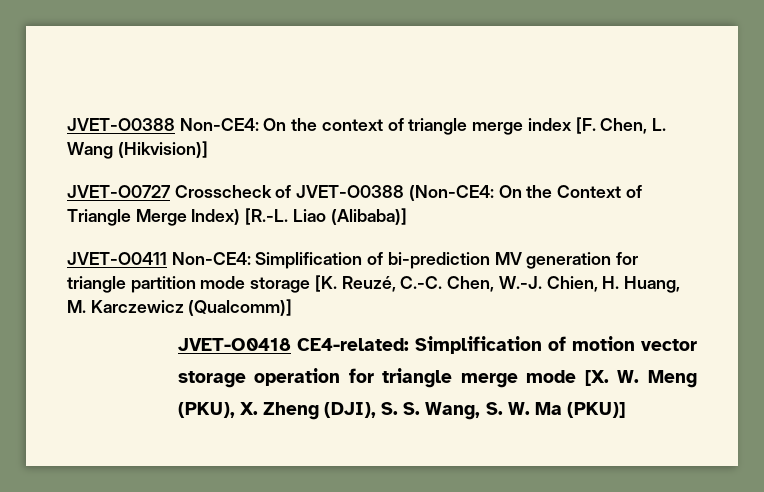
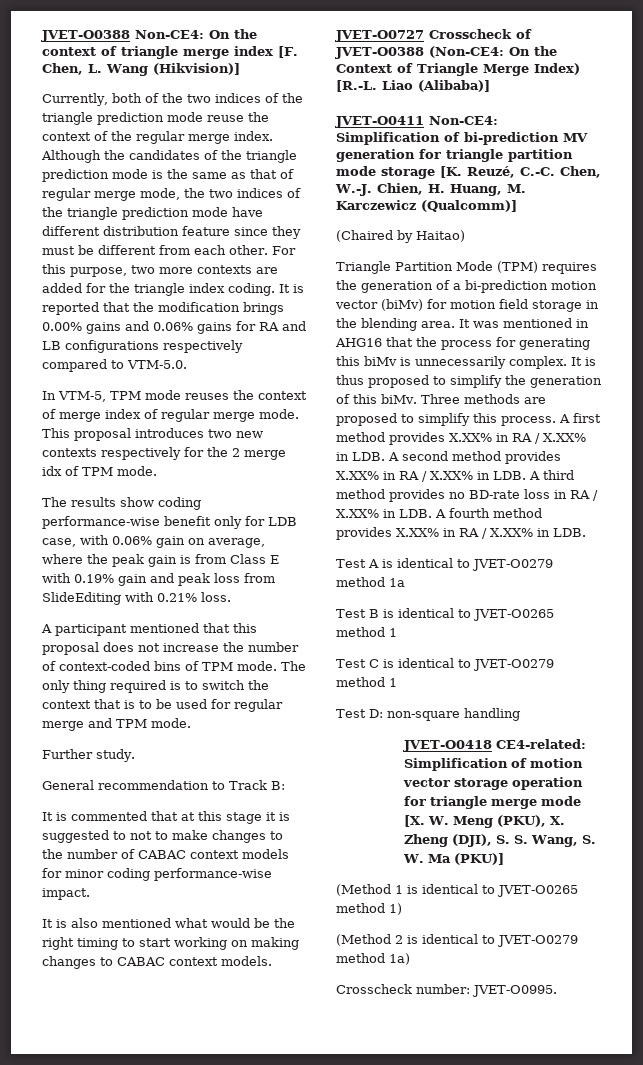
+ Currently, both of the two indices of the triangle prediction mode reuse the context of the regular merge index. Although the candidates of the triangle prediction mode is the same as that of regular merge mode, the two indices of the triangle prediction mode have different distribution feature since they must be different from each other. For this purpose, two more contexts are added for the triangle index coding. It is reported that the modification brings 0.00% gains and 0.06% gains for RA and LB configurations respectively compared to VTM-5.0.
+ In VTM-5, TPM mode reuses the context of merge index of regular merge mode. This proposal introduces two new contexts respectively for the 2 merge idx of TPM mode.
+ The results show coding performance-wise benefit only for LDB case, with 0.06% gain on average, where the peak gain is from Class E with 0.19% gain and peak loss from SlideEditing with 0.21% loss.
+ A participant mentioned that this proposal does not increase the number of context-coded bins of TPM mode. The only thing required is to switch the context that is to be used for regular merge and TPM mode.
+ Further study.
+ General recommendation to Track B:
+ It is commented that at this stage it is suggested to not to make changes to the number of CABAC context models for minor coding performance-wise impact.
+ It is also mentioned what would be the right timing to start working on making changes to CABAC context models.
+ (Chaired by Haitao)
+ Triangle Partition Mode (TPM) requires the generation of a bi-prediction motion vector (biMv) for motion field storage in the blending area. It was mentioned in AHG16 that the process for generating this biMv is unnecessarily complex. It is thus proposed to simplify the generation of this biMv. Three methods are proposed to simplify this process. A first method provides X.XX% in RA / X.XX% in LDB. A second method provides X.XX% in RA / X.XX% in LDB. A third method provides no BD-rate loss in RA / X.XX% in LDB. A fourth method provides X.XX% in RA / X.XX% in LDB.
+ Test A is identical to JVET-O0279 method 1a
+ Test B is identical to JVET-O0265 method 1
+ Test C is identical to JVET-O0279 method 1
+ Test D: non-square handling
+ (Method 1 is identical to JVET-O0265 method 1)
+ (Method 2 is identical to JVET-O0279 method 1a)
+ Crosscheck number: JVET-O0995.

